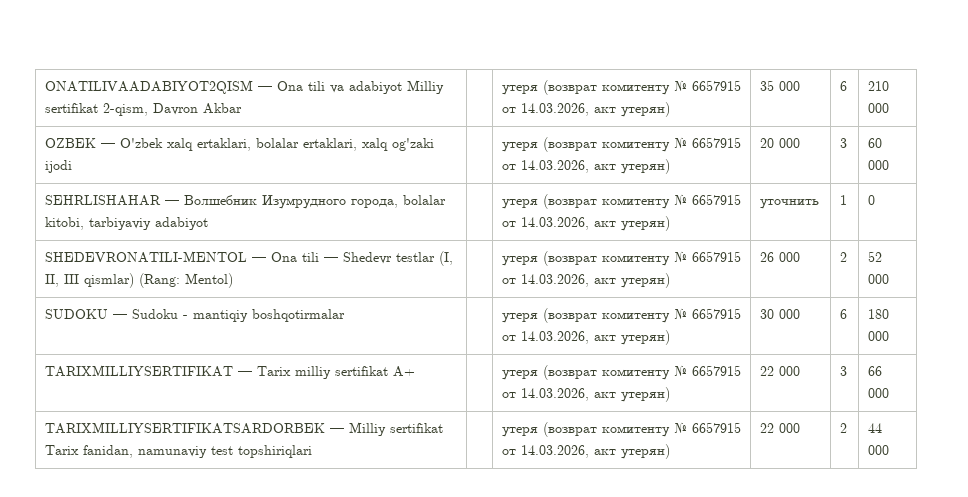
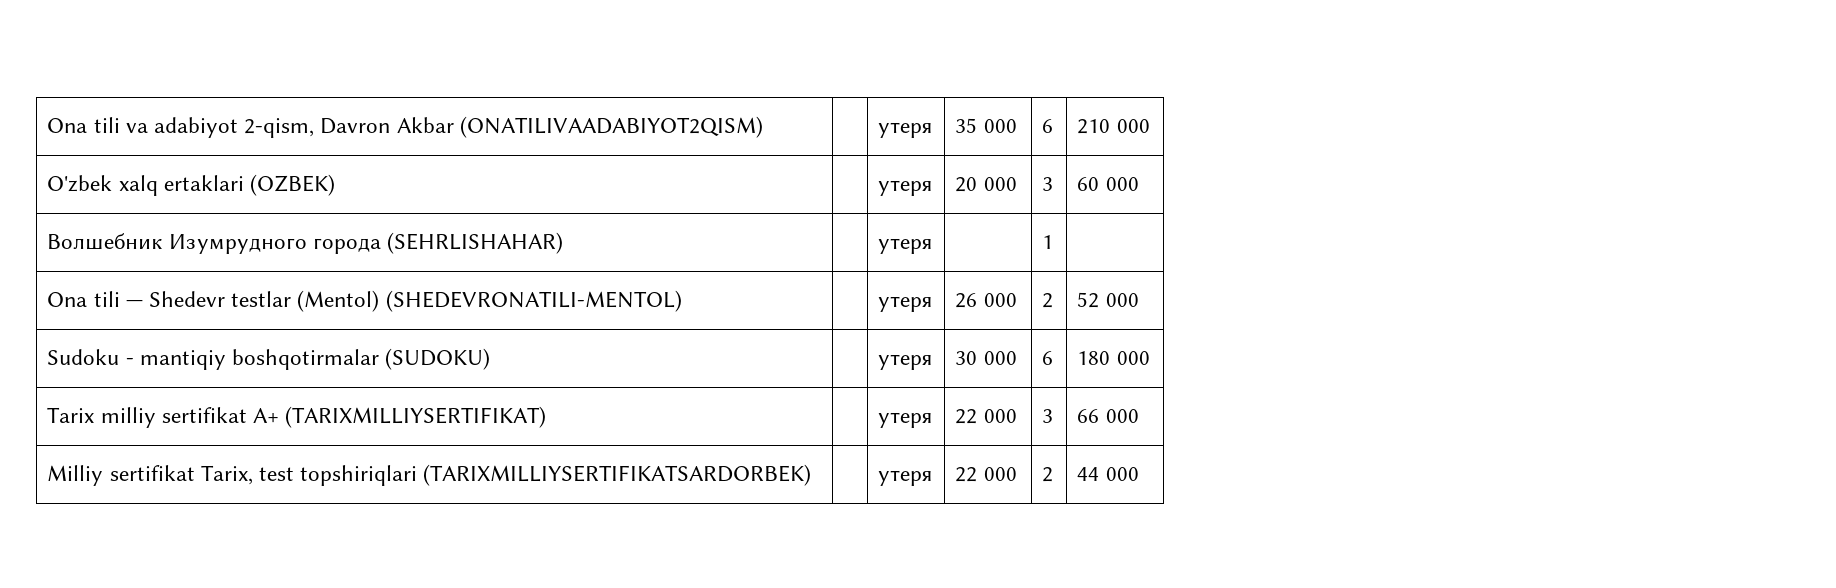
- ONATILIVAADABIYOT2QISM — Ona tili va adabiyot Milliy sertifikat 2-qism, Davron Akbar | | утеря (возврат комитенту № 6657915 от 14.03.2026, акт утерян) | 35 000 | 6 | 210 000
+ Ona tili va adabiyot 2-qism, Davron Akbar (ONATILIVAADABIYOT2QISM) | | утеря | 35 000 | 6 | 210 000
- OZBEK — O'zbek xalq ertaklari, bolalar ertaklari, xalq og'zaki ijodi | | утеря (возврат комитенту № 6657915 от 14.03.2026, акт утерян) | 20 000 | 3 | 60 000
+ O'zbek xalq ertaklari (OZBEK) | | утеря | 20 000 | 3 | 60 000
- SEHRLISHAHAR — Волшебник Изумрудного города, bolalar kitobi, tarbiyaviy adabiyot | | утеря (возврат комитенту № 6657915 от 14.03.2026, акт утерян) | уточнить | 1 | 0
- SHEDEVRONATILI-MENTOL — Ona tili — Shedevr testlar (I, II, III qismlar) (Rang: Mentol) | | утеря (возврат комитенту № 6657915 от 14.03.2026, акт утерян) | 26 000 | 2 | 52 000
+ Волшебник Изумрудного города (SEHRLISHAHAR) | | утеря | | 1 |
+ Ona tili — Shedevr testlar (Mentol) (SHEDEVRONATILI-MENTOL) | | утеря | 26 000 | 2 | 52 000
- SUDOKU — Sudoku - mantiqiy boshqotirmalar | | утеря (возврат комитенту № 6657915 от 14.03.2026, акт утерян) | 30 000 | 6 | 180 000
+ Sudoku - mantiqiy boshqotirmalar (SUDOKU) | | утеря | 30 000 | 6 | 180 000
- TARIXMILLIYSERTIFIKAT — Tarix milliy sertifikat A+ | | утеря (возврат комитенту № 6657915 от 14.03.2026, акт утерян) | 22 000 | 3 | 66 000
+ Tarix milliy sertifikat A+ (TARIXMILLIYSERTIFIKAT) | | утеря | 22 000 | 3 | 66 000
- TARIXMILLIYSERTIFIKATSARDORBEK — Milliy sertifikat Tarix fanidan, namunaviy test topshiriqlari | | утеря (возврат комитенту № 6657915 от 14.03.2026, акт утерян) | 22 000 | 2 | 44 000
+ Milliy sertifikat Tarix, test topshiriqlari (TARIXMILLIYSERTIFIKATSARDORBEK) | | утеря | 22 000 | 2 | 44 000

